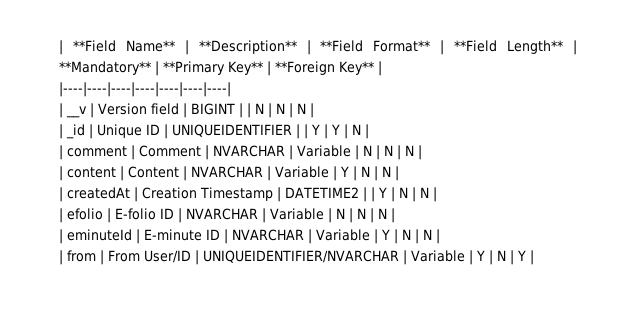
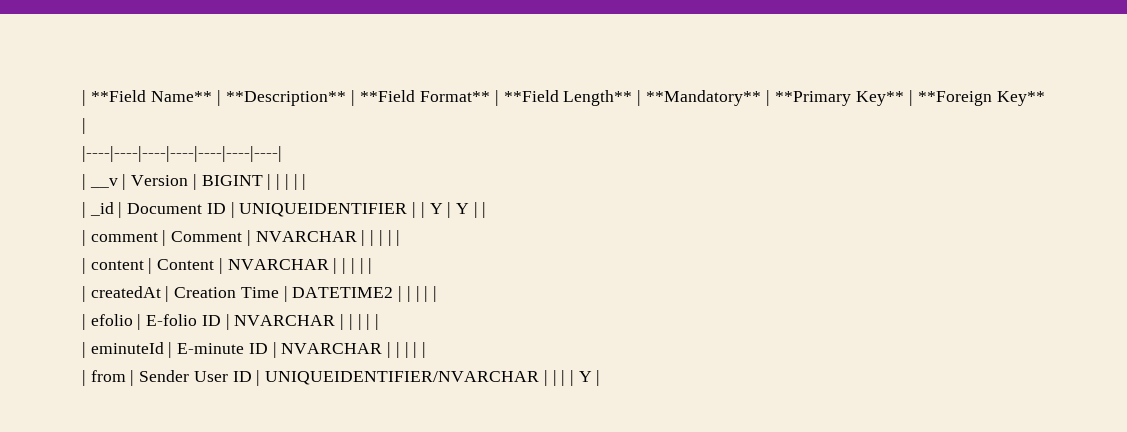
- | __v | Version field | BIGINT | | N | N | N |
+ | __v | Version | BIGINT | | | | |
- | _id | Unique ID | UNIQUEIDENTIFIER | | Y | Y | N |
+ | _id | Document ID | UNIQUEIDENTIFIER | | Y | Y | |
- | comment | Comment | NVARCHAR | Variable | N | N | N |
+ | comment | Comment | NVARCHAR | | | | |
- | content | Content | NVARCHAR | Variable | Y | N | N |
+ | content | Content | NVARCHAR | | | | |
- | createdAt | Creation Timestamp | DATETIME2 | | Y | N | N |
+ | createdAt | Creation Time | DATETIME2 | | | | |
- | efolio | E-folio ID | NVARCHAR | Variable | N | N | N |
+ | efolio | E-folio ID | NVARCHAR | | | | |
- | eminuteId | E-minute ID | NVARCHAR | Variable | Y | N | N |
+ | eminuteId | E-minute ID | NVARCHAR | | | | |
- | from | From User/ID | UNIQUEIDENTIFIER/NVARCHAR | Variable | Y | N | Y |
+ | from | Sender User ID | UNIQUEIDENTIFIER/NVARCHAR | | | | Y |

